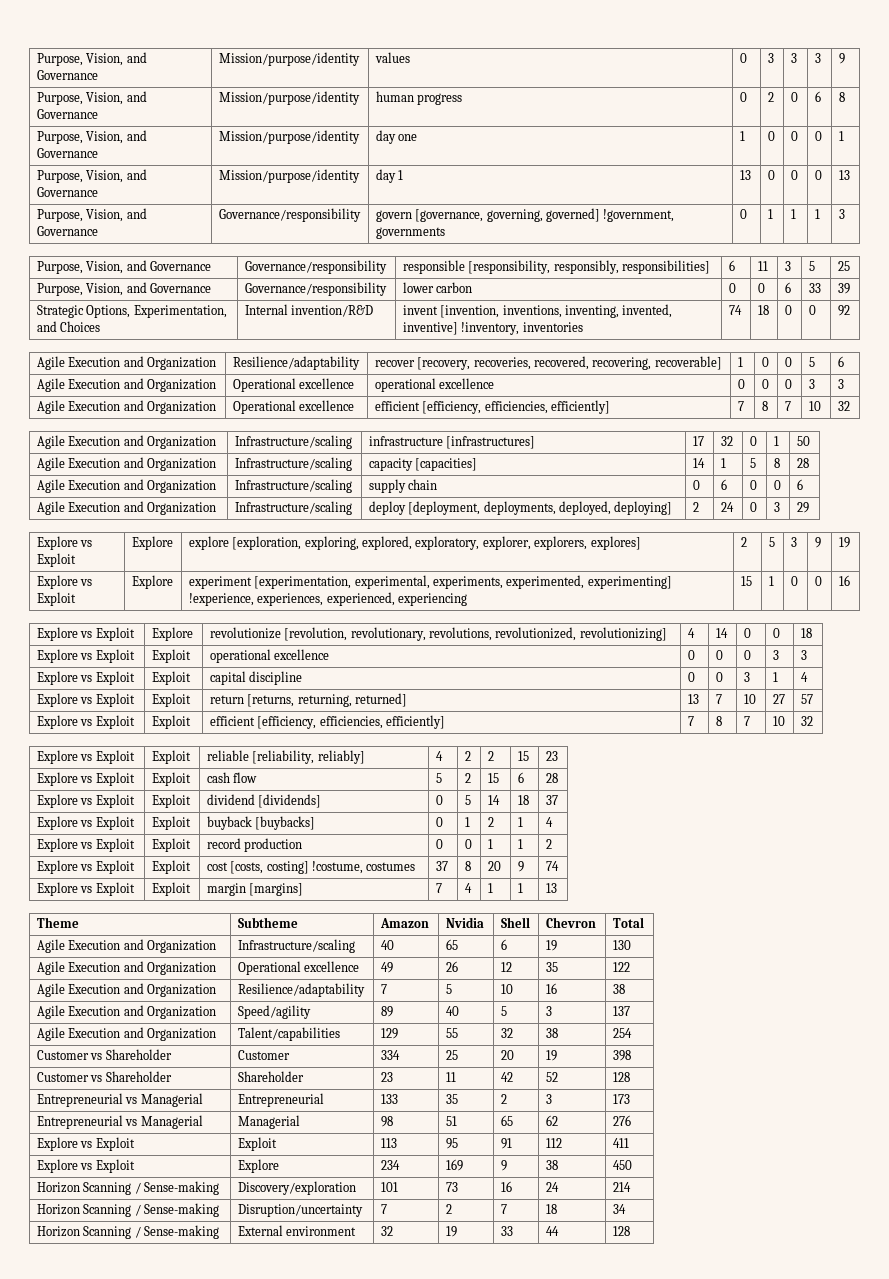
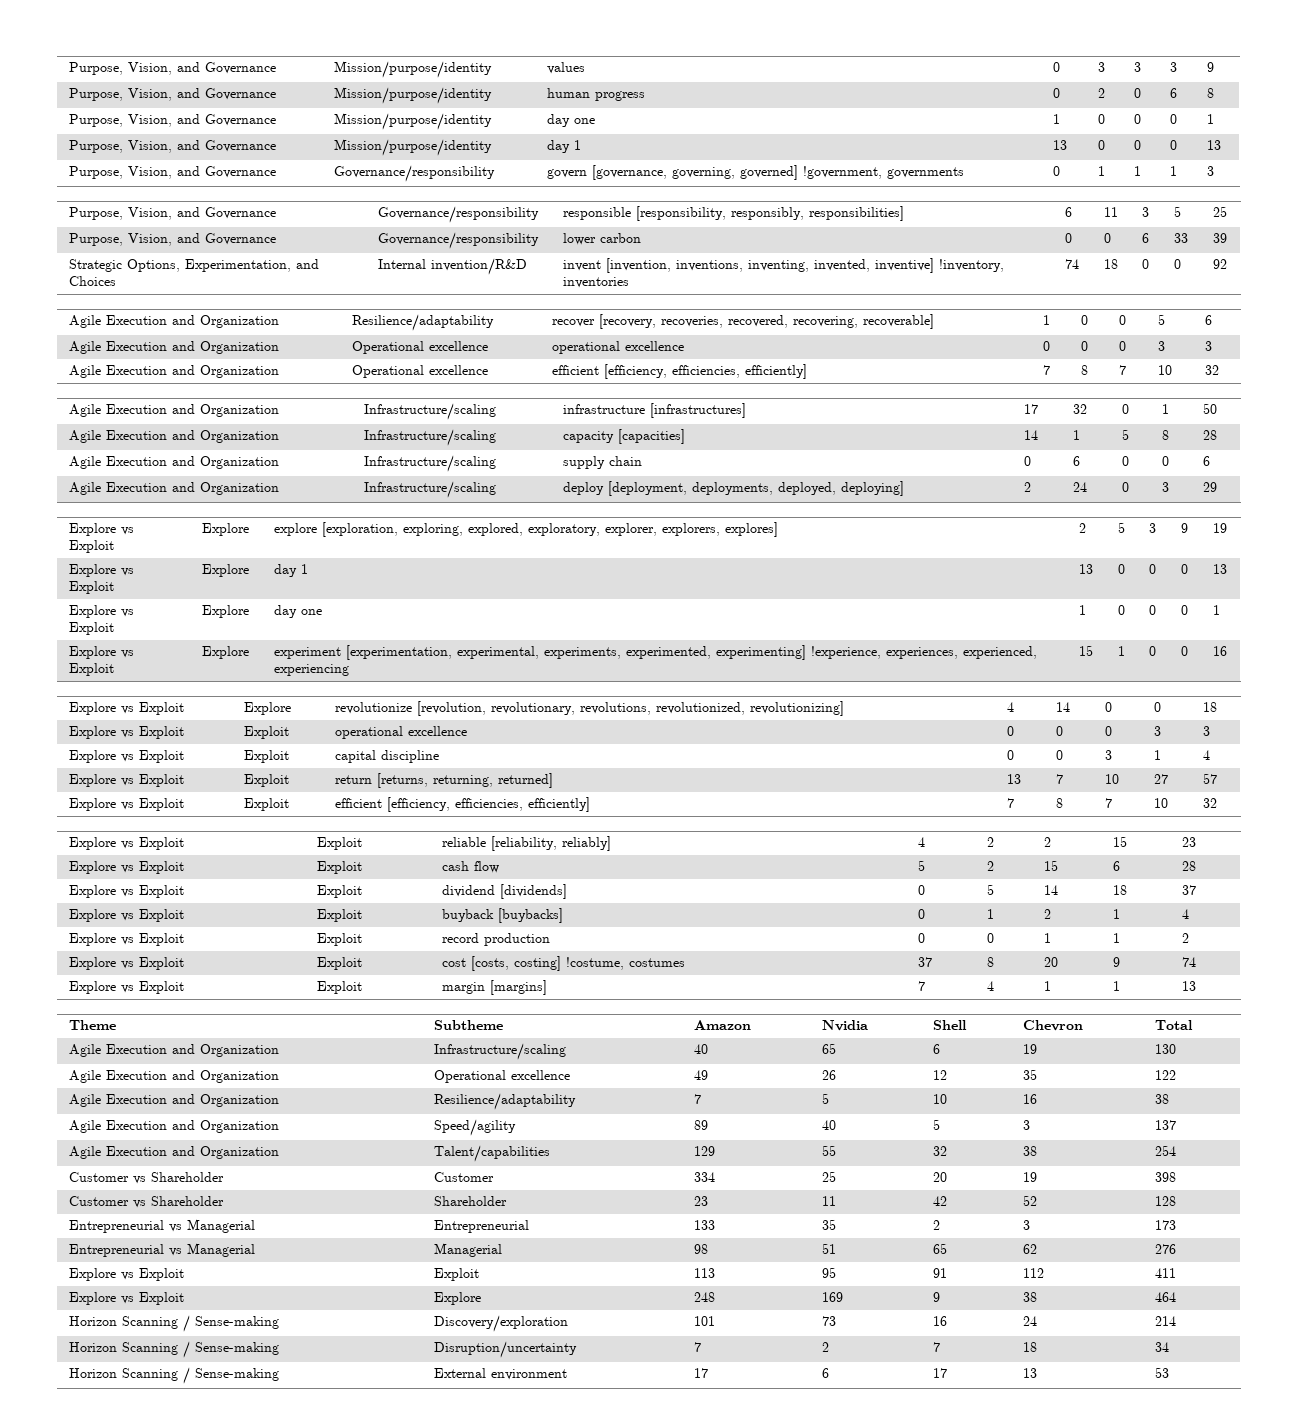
+ Explore vs Exploit | Explore | day 1 | 13 | 0 | 0 | 0 | 13
+ Explore vs Exploit | Explore | day one | 1 | 0 | 0 | 0 | 1
- Explore vs Exploit | Explore | 234 | 169 | 9 | 38 | 450
+ Explore vs Exploit | Explore | 248 | 169 | 9 | 38 | 464
- Horizon Scanning / Sense-making | External environment | 32 | 19 | 33 | 44 | 128
+ Horizon Scanning / Sense-making | External environment | 17 | 6 | 17 | 13 | 53

